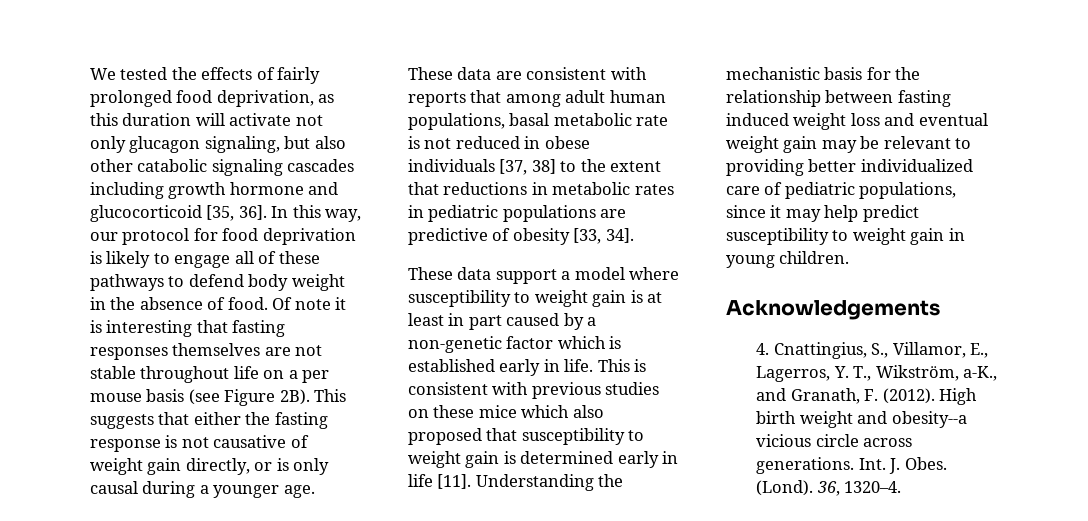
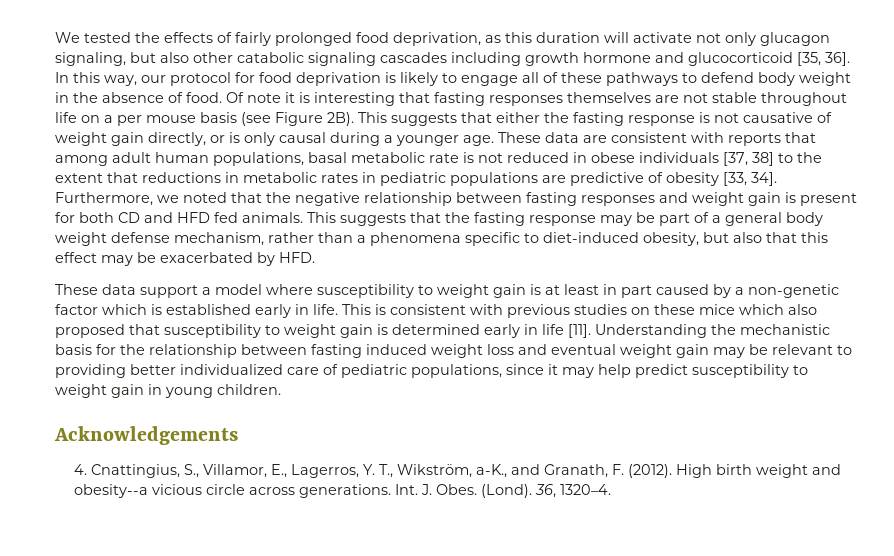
+ Furthermore, we noted that the negative relationship between fasting responses and weight gain is present for both CD and HFD fed animals. This suggests that the fasting response may be part of a general body weight defense mechanism, rather than a phenomena specific to diet-induced obesity, but also that this effect may be exacerbated by HFD.

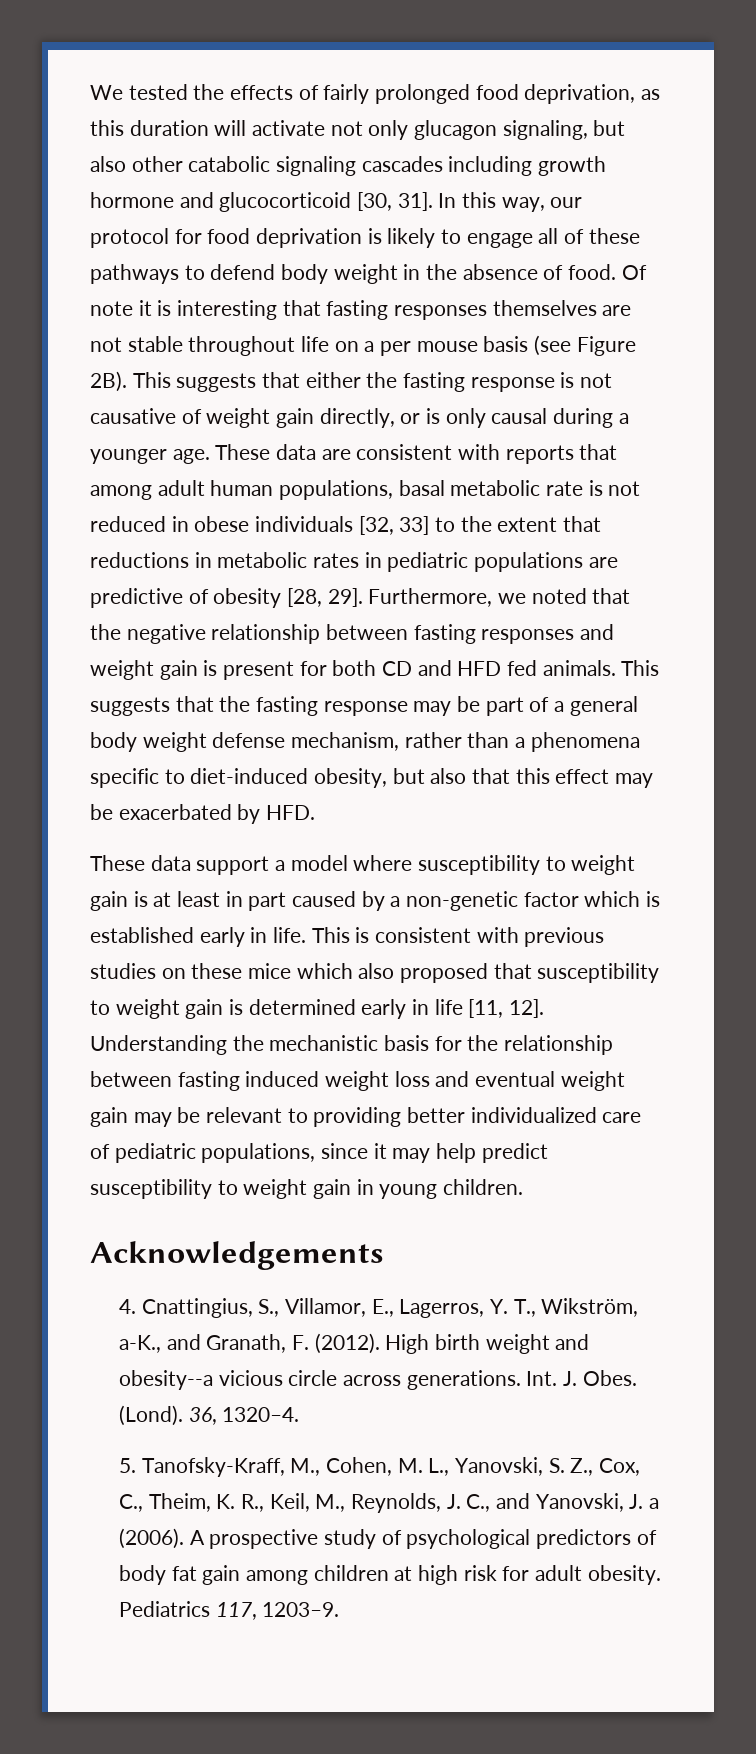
- We tested the effects of fairly prolonged food deprivation, as this duration will activate not only glucagon signaling, but also other catabolic signaling cascades including growth hormone and glucocorticoid [35, 36].
+ We tested the effects of fairly prolonged food deprivation, as this duration will activate not only glucagon signaling, but also other catabolic signaling cascades including growth hormone and glucocorticoid [30, 31].
- These data are consistent with reports that among adult human populations, basal metabolic rate is not reduced in obese individuals [37, 38] to the extent that reductions in metabolic rates in pediatric populations are predictive of obesity [33, 34].
+ These data are consistent with reports that among adult human populations, basal metabolic rate is not reduced in obese individuals [32, 33] to the extent that reductions in metabolic rates in pediatric populations are predictive of obesity [28, 29].
- This is consistent with previous studies on these mice which also proposed that susceptibility to weight gain is determined early in life [11].
+ This is consistent with previous studies on these mice which also proposed that susceptibility to weight gain is determined early in life [11, 12].
+ 5. Tanofsky-Kraff, M., Cohen, M. L., Yanovski, S. Z., Cox, C., Theim, K. R., Keil, M., Reynolds, J. C., and Yanovski, J. a (2006). A prospective study of psychological predictors of body fat gain among children at high risk for adult obesity. Pediatrics 117, 1203–9.

